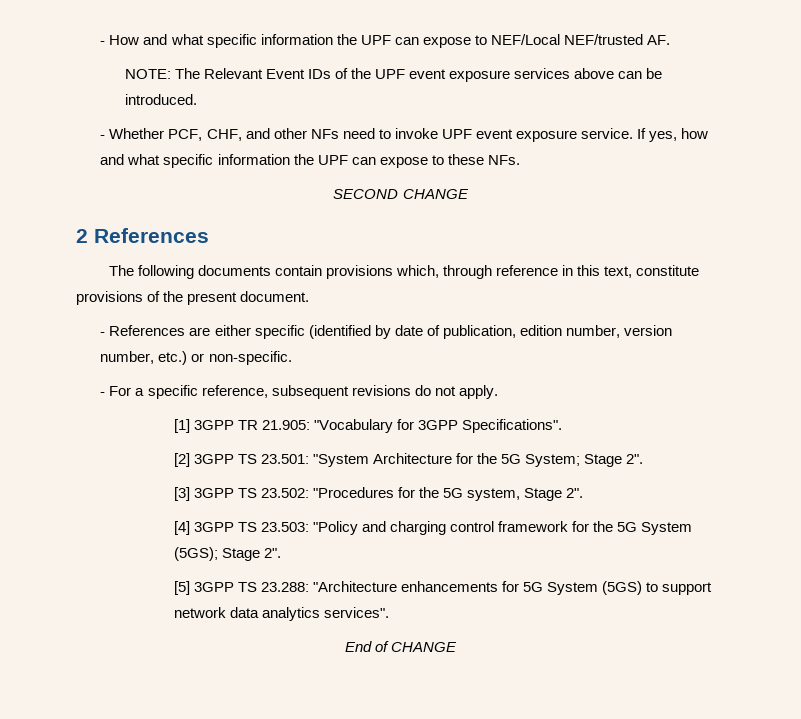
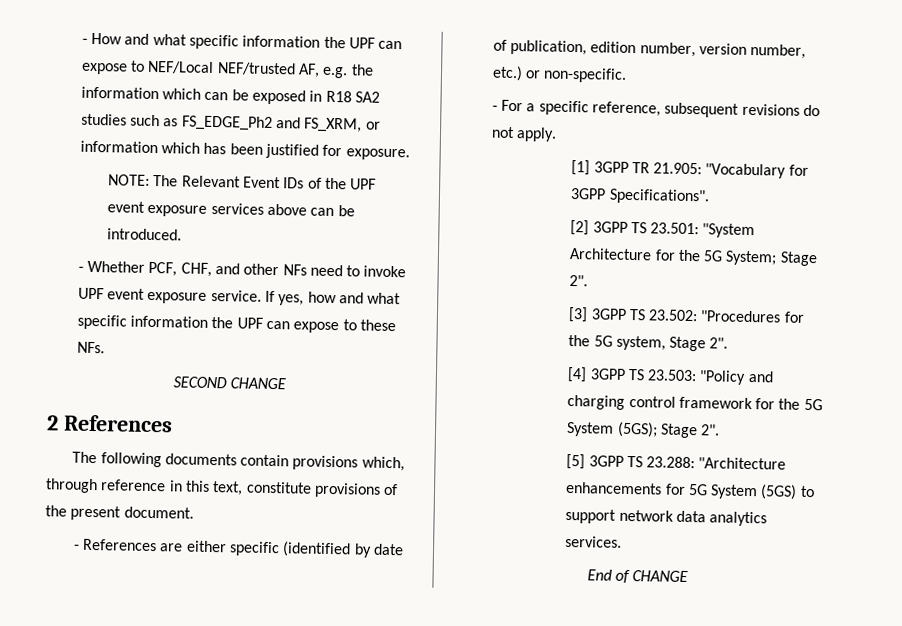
- - How and what specific information the UPF can expose to NEF/Local NEF/trusted AF.
+ - How and what specific information the UPF can expose to NEF/Local NEF/trusted AF, e.g. the information which can be exposed in R18 SA2 studies such as FS_EDGE_Ph2 and FS_XRM, or information which has been justified for exposure.
- [5] 3GPP TS 23.288: "Architecture enhancements for 5G System (5GS) to support network data analytics services".
+ [5] 3GPP TS 23.288: "Architecture enhancements for 5G System (5GS) to support network data analytics services.

